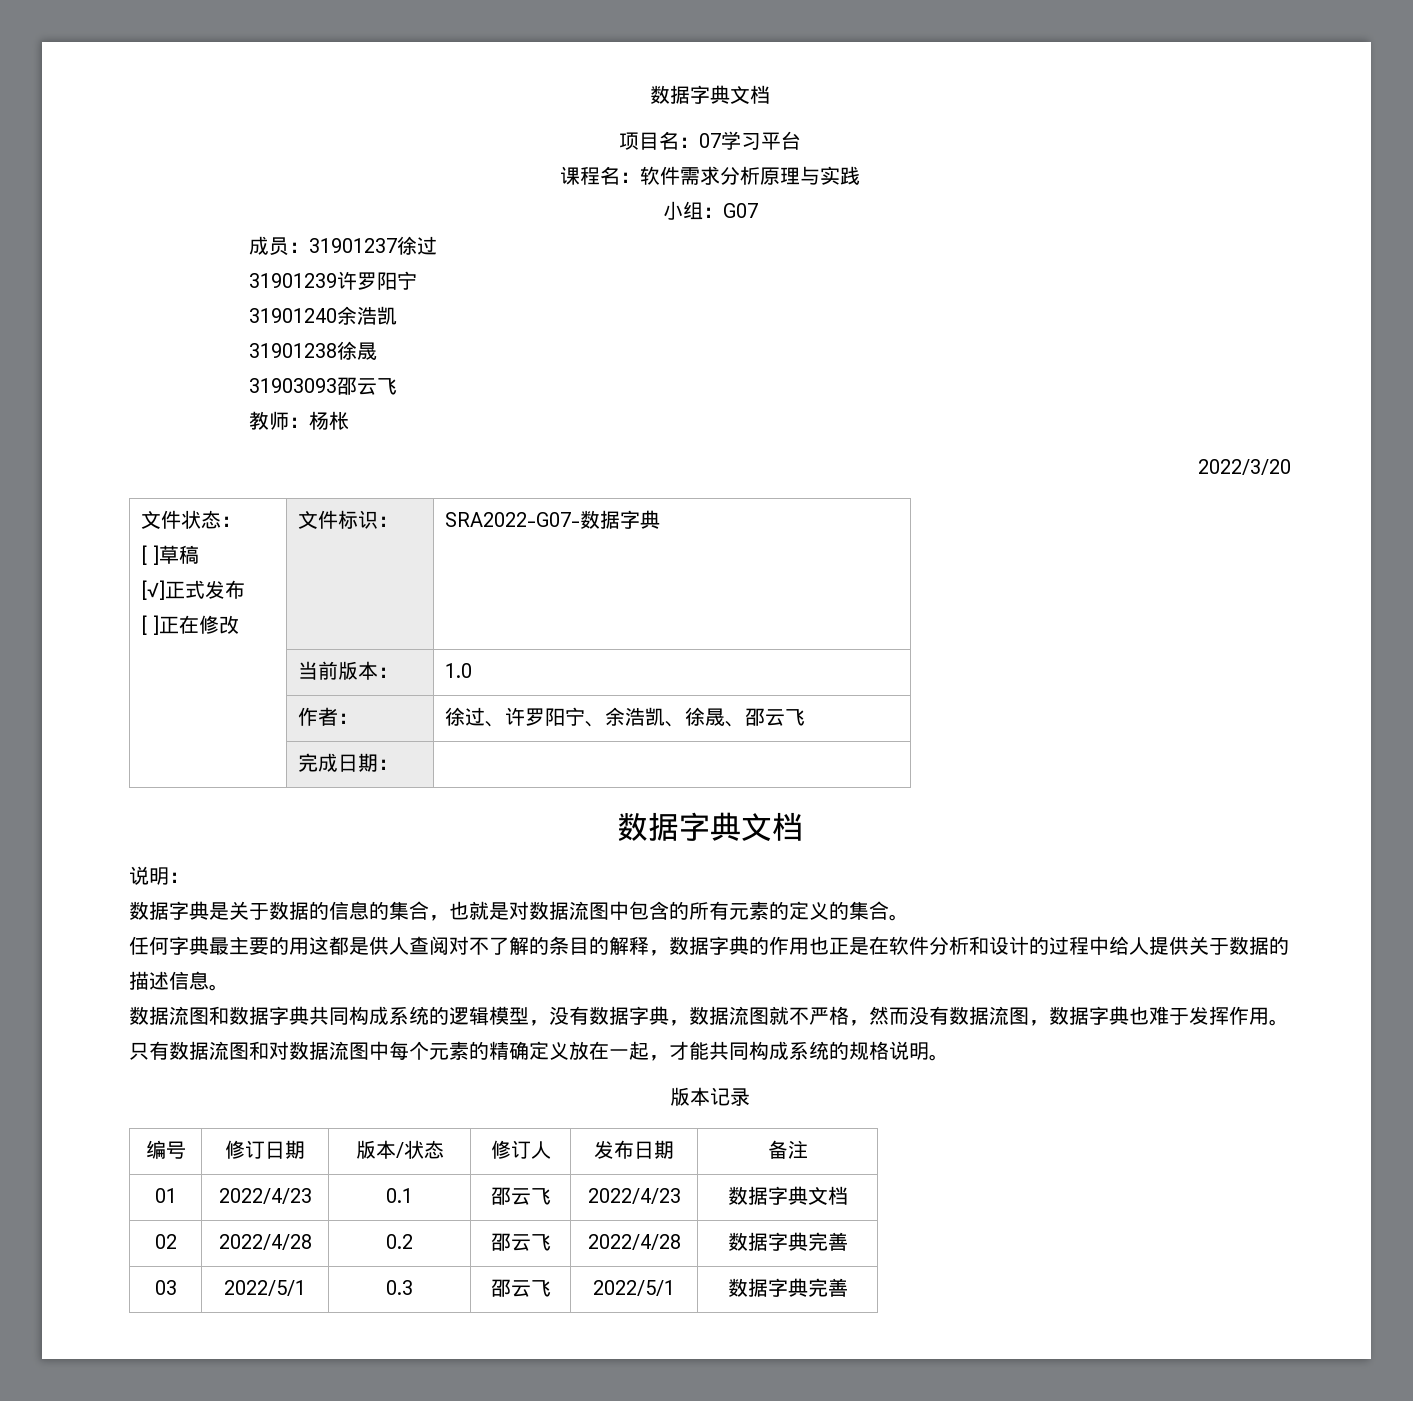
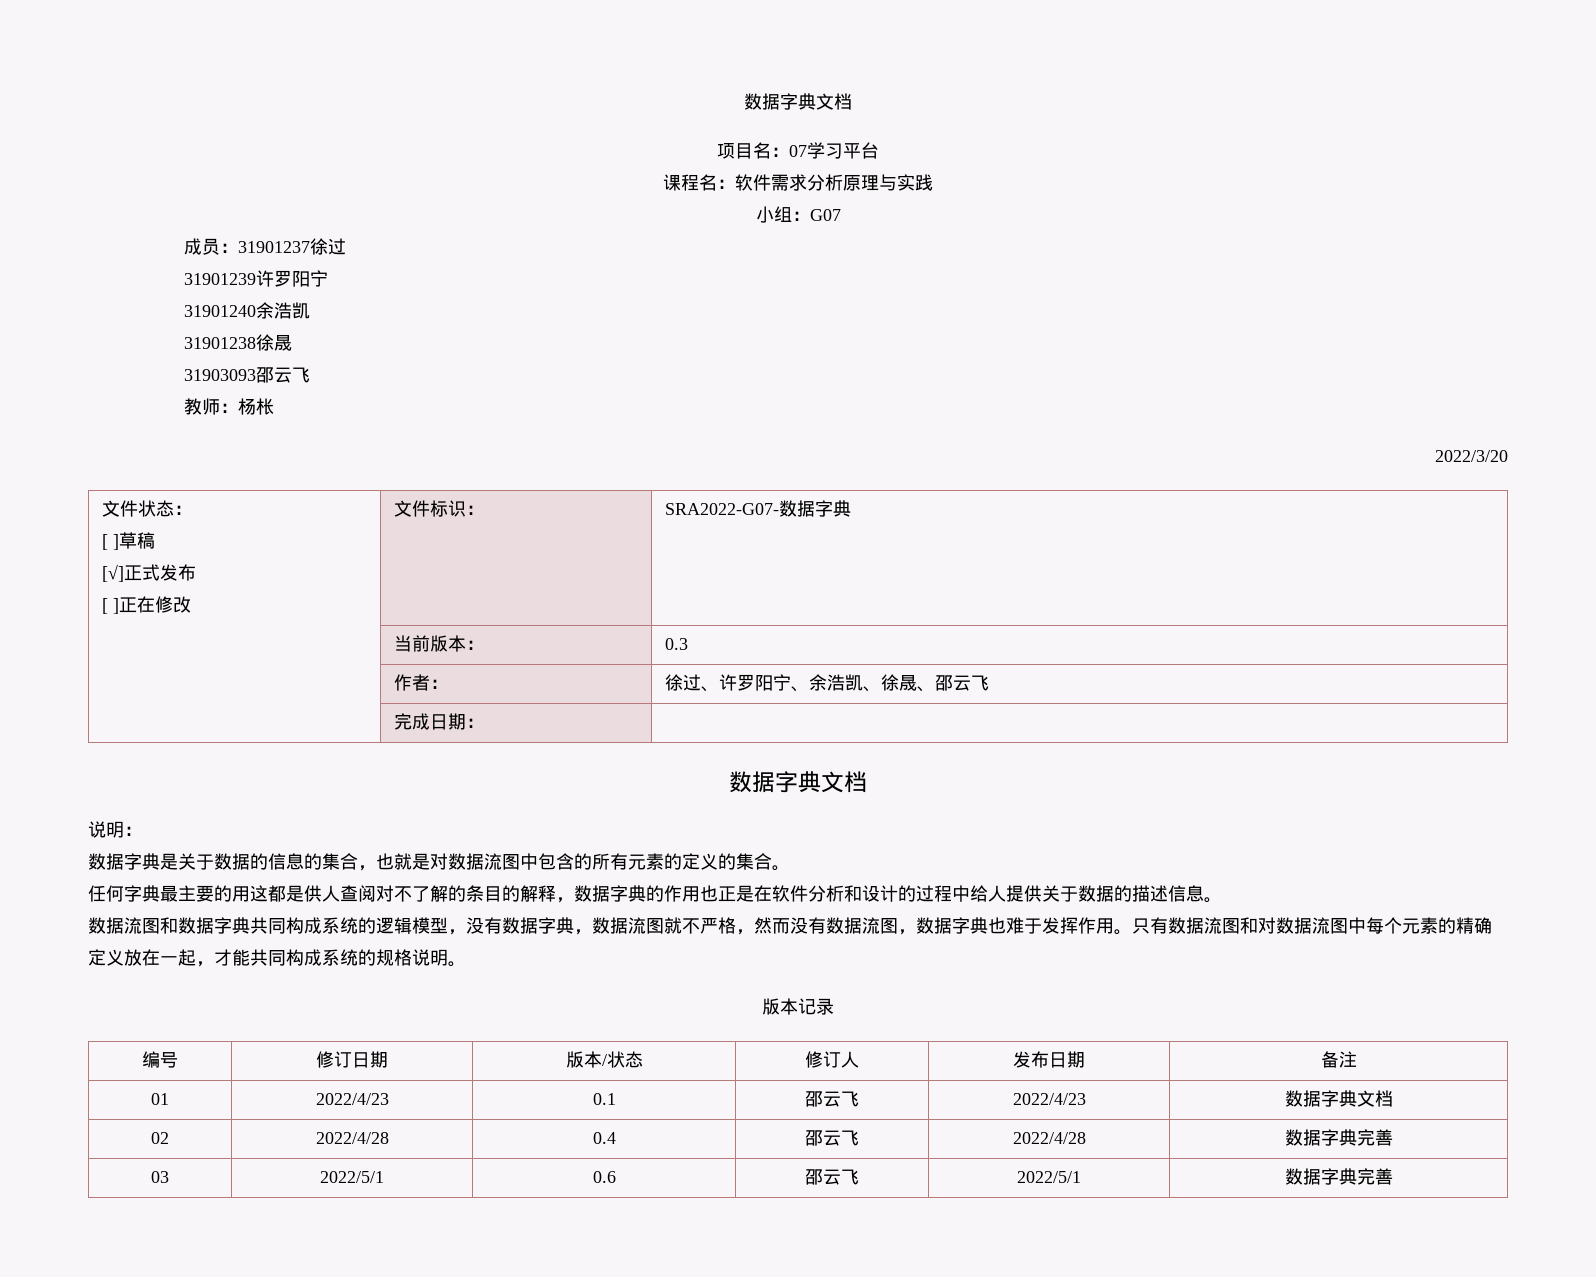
- | 当前版本： | 1.0
+ | 当前版本： | 0.3
- 02 | 2022/4/28 | 0.2 | 邵云飞 | 2022/4/28 | 数据字典完善
+ 02 | 2022/4/28 | 0.4 | 邵云飞 | 2022/4/28 | 数据字典完善
- 03 | 2022/5/1 | 0.3 | 邵云飞 | 2022/5/1 | 数据字典完善
+ 03 | 2022/5/1 | 0.6 | 邵云飞 | 2022/5/1 | 数据字典完善

